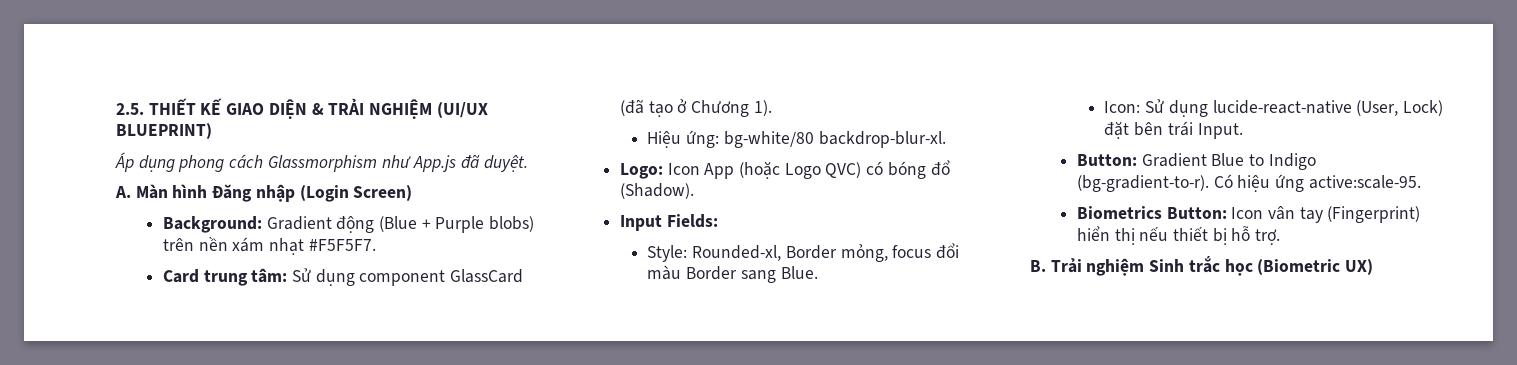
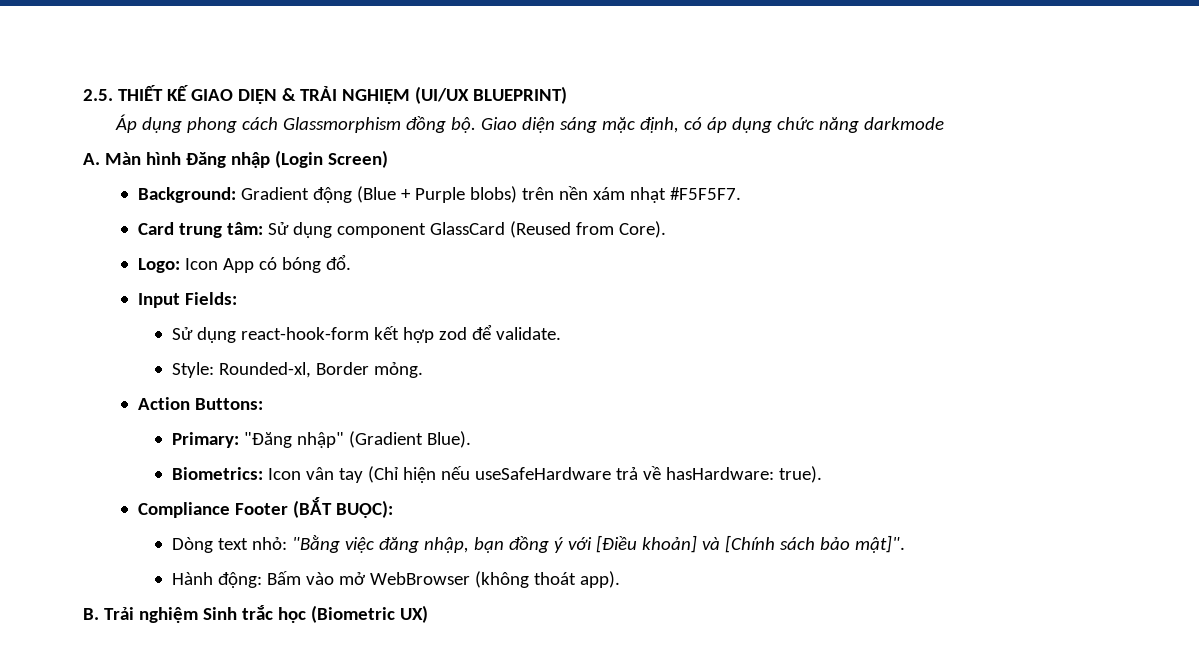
- Áp dụng phong cách Glassmorphism như App.js đã duyệt.
+ Áp dụng phong cách Glassmorphism đồng bộ. Giao diện sáng mặc định, có áp dụng chức năng darkmode
- Card trung tâm: Sử dụng component GlassCard (đã tạo ở Chương 1).
- Hiệu ứng: bg-white/80 backdrop-blur-xl.
- Logo: Icon App (hoặc Logo QVC) có bóng đổ (Shadow).
+ Card trung tâm: Sử dụng component GlassCard (Reused from Core).
+ Logo: Icon App có bóng đổ.
  Input Fields:
- Style: Rounded-xl, Border mỏng, focus đổi màu Border sang Blue.
- Icon: Sử dụng lucide-react-native (User, Lock) đặt bên trái Input.
- Button: Gradient Blue to Indigo (bg-gradient-to-r). Có hiệu ứng active:scale-95.
- Biometrics Button: Icon vân tay (Fingerprint) hiển thị nếu thiết bị hỗ trợ.
+ Sử dụng react-hook-form kết hợp zod để validate.
+ Style: Rounded-xl, Border mỏng.
+ Action Buttons:
+ Primary: "Đăng nhập" (Gradient Blue).
+ Biometrics: Icon vân tay (Chỉ hiện nếu useSafeHardware trả về hasHardware: true).
+ Compliance Footer (BẮT BUỘC):
+ Dòng text nhỏ: "Bằng việc đăng nhập, bạn đồng ý với [Điều khoản] và [Chính sách bảo mật]".
+ Hành động: Bấm vào mở WebBrowser (không thoát app).

